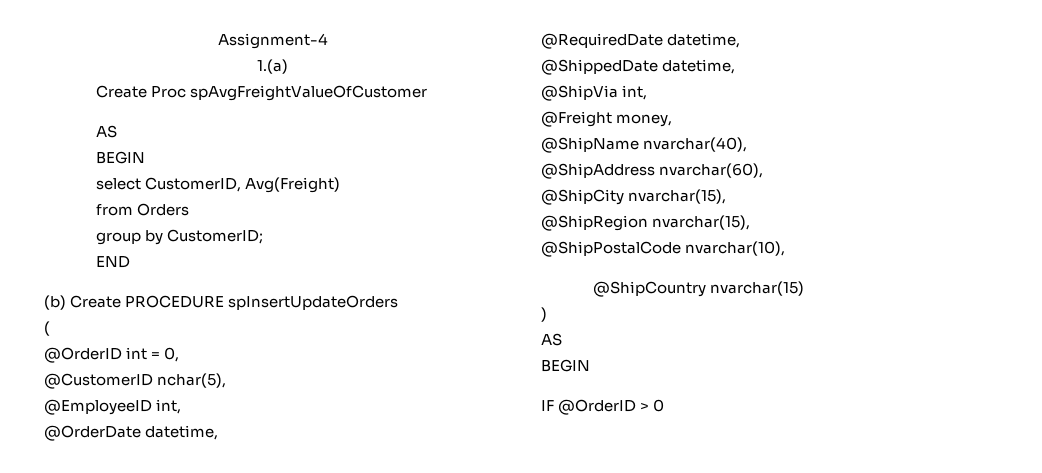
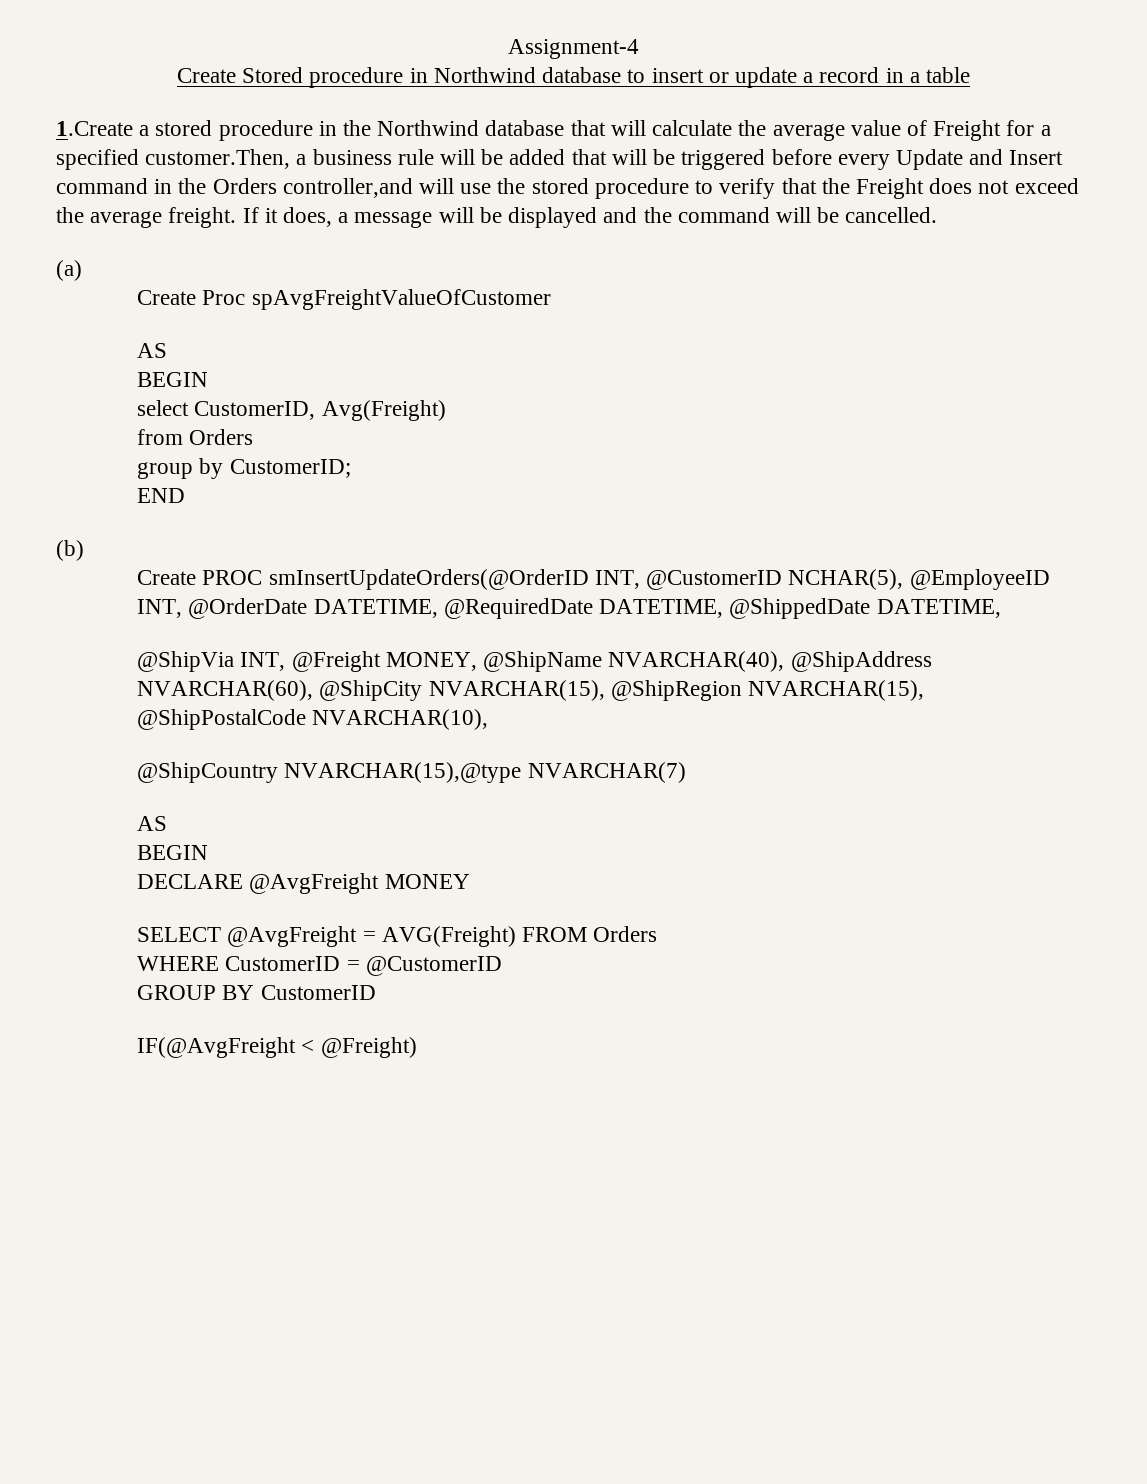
- 1.(a)
+ Create Stored procedure in Northwind database to insert or update a record in a table
+ 1.Create a stored procedure in the Northwind database that will calculate the average value of Freight for a specified customer.Then, a business rule will be added that will be triggered before every Update and Insert command in the Orders controller,and will use the stored procedure to verify that the Freight does not exceed the average freight. If it does, a message will be displayed and the command will be cancelled.
+ (a)
- (b) Create PROCEDURE spInsertUpdateOrders
- (
- @OrderID int = 0,
- @CustomerID nchar(5),
- @EmployeeID int,
- @OrderDate datetime,
- @RequiredDate datetime,
- @ShippedDate datetime,
- @ShipVia int,
- @Freight money,
- @ShipName nvarchar(40),
- @ShipAddress nvarchar(60),
- @ShipCity nvarchar(15),
- @ShipRegion nvarchar(15),
- @ShipPostalCode nvarchar(10),
+ (b)
+ Create PROC smInsertUpdateOrders(@OrderID INT, @CustomerID NCHAR(5), @EmployeeID INT, @OrderDate DATETIME, @RequiredDate DATETIME, @ShippedDate DATETIME,
+ @ShipVia INT, @Freight MONEY, @ShipName NVARCHAR(40), @ShipAddress NVARCHAR(60), @ShipCity NVARCHAR(15), @ShipRegion NVARCHAR(15), @ShipPostalCode NVARCHAR(10),
- @ShipCountry nvarchar(15)
- )
+ @ShipCountry NVARCHAR(15),@type NVARCHAR(7)
  AS
  BEGIN
- IF @OrderID > 0
+ DECLARE @AvgFreight MONEY
+ SELECT @AvgFreight = AVG(Freight) FROM Orders
+ WHERE CustomerID = @CustomerID
+ GROUP BY CustomerID
+ IF(@AvgFreight < @Freight)

